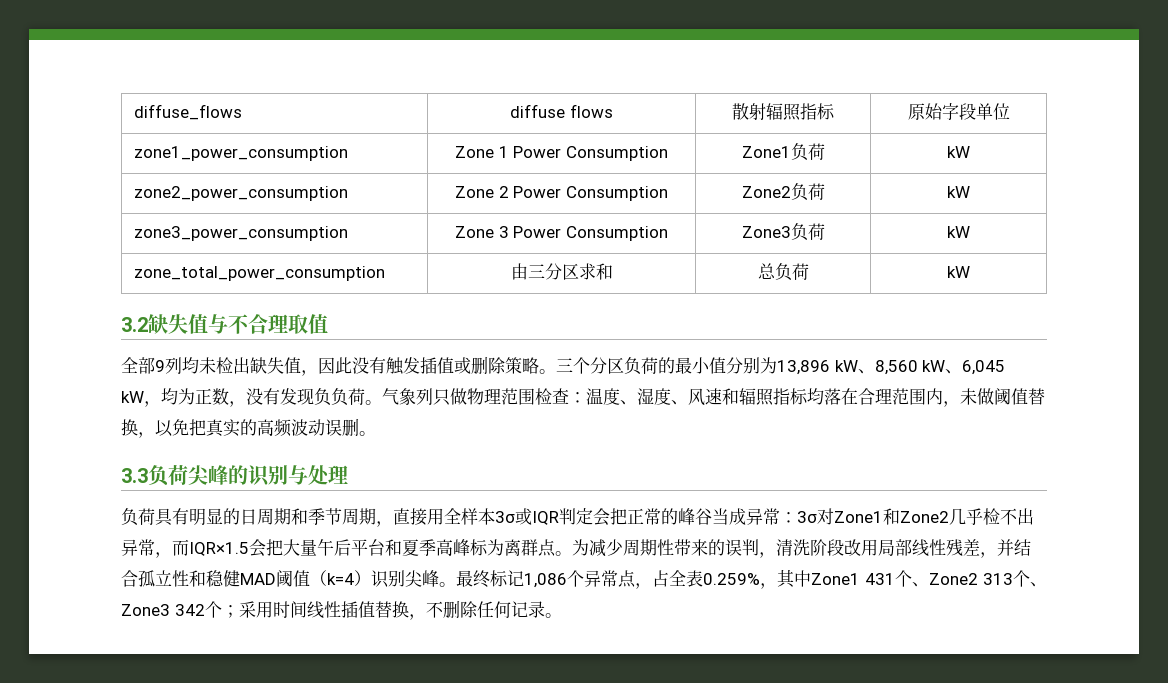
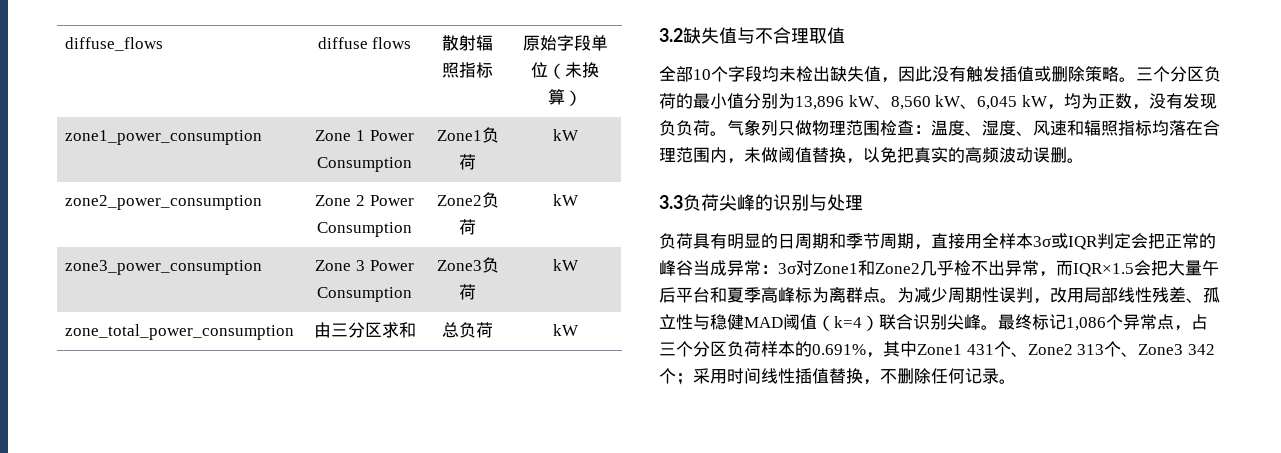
- diffuse_flows | diffuse flows | 散射辐照指标 | 原始字段单位
+ diffuse_flows | diffuse flows | 散射辐照指标 | 原始字段单位（未换算）
- 全部9列均未检出缺失值，因此没有触发插值或删除策略。
+ 全部10个字段均未检出缺失值，因此没有触发插值或删除策略。
- 为减少周期性带来的误判，清洗阶段改用局部线性残差，并结合孤立性和稳健MAD阈值（k=4）识别尖峰。
+ 为减少周期性误判，改用局部线性残差、孤立性与稳健MAD阈值（k=4）联合识别尖峰。
- 最终标记1,086个异常点，占全表0.259%，其中Zone1 431个、Zone2 313个、Zone3 342个；采用时间线性插值替换，不删除任何记录。
+ 最终标记1,086个异常点，占三个分区负荷样本的0.691%，其中Zone1 431个、Zone2 313个、Zone3 342个；采用时间线性插值替换，不删除任何记录。

